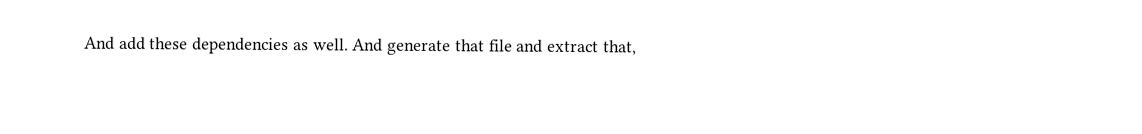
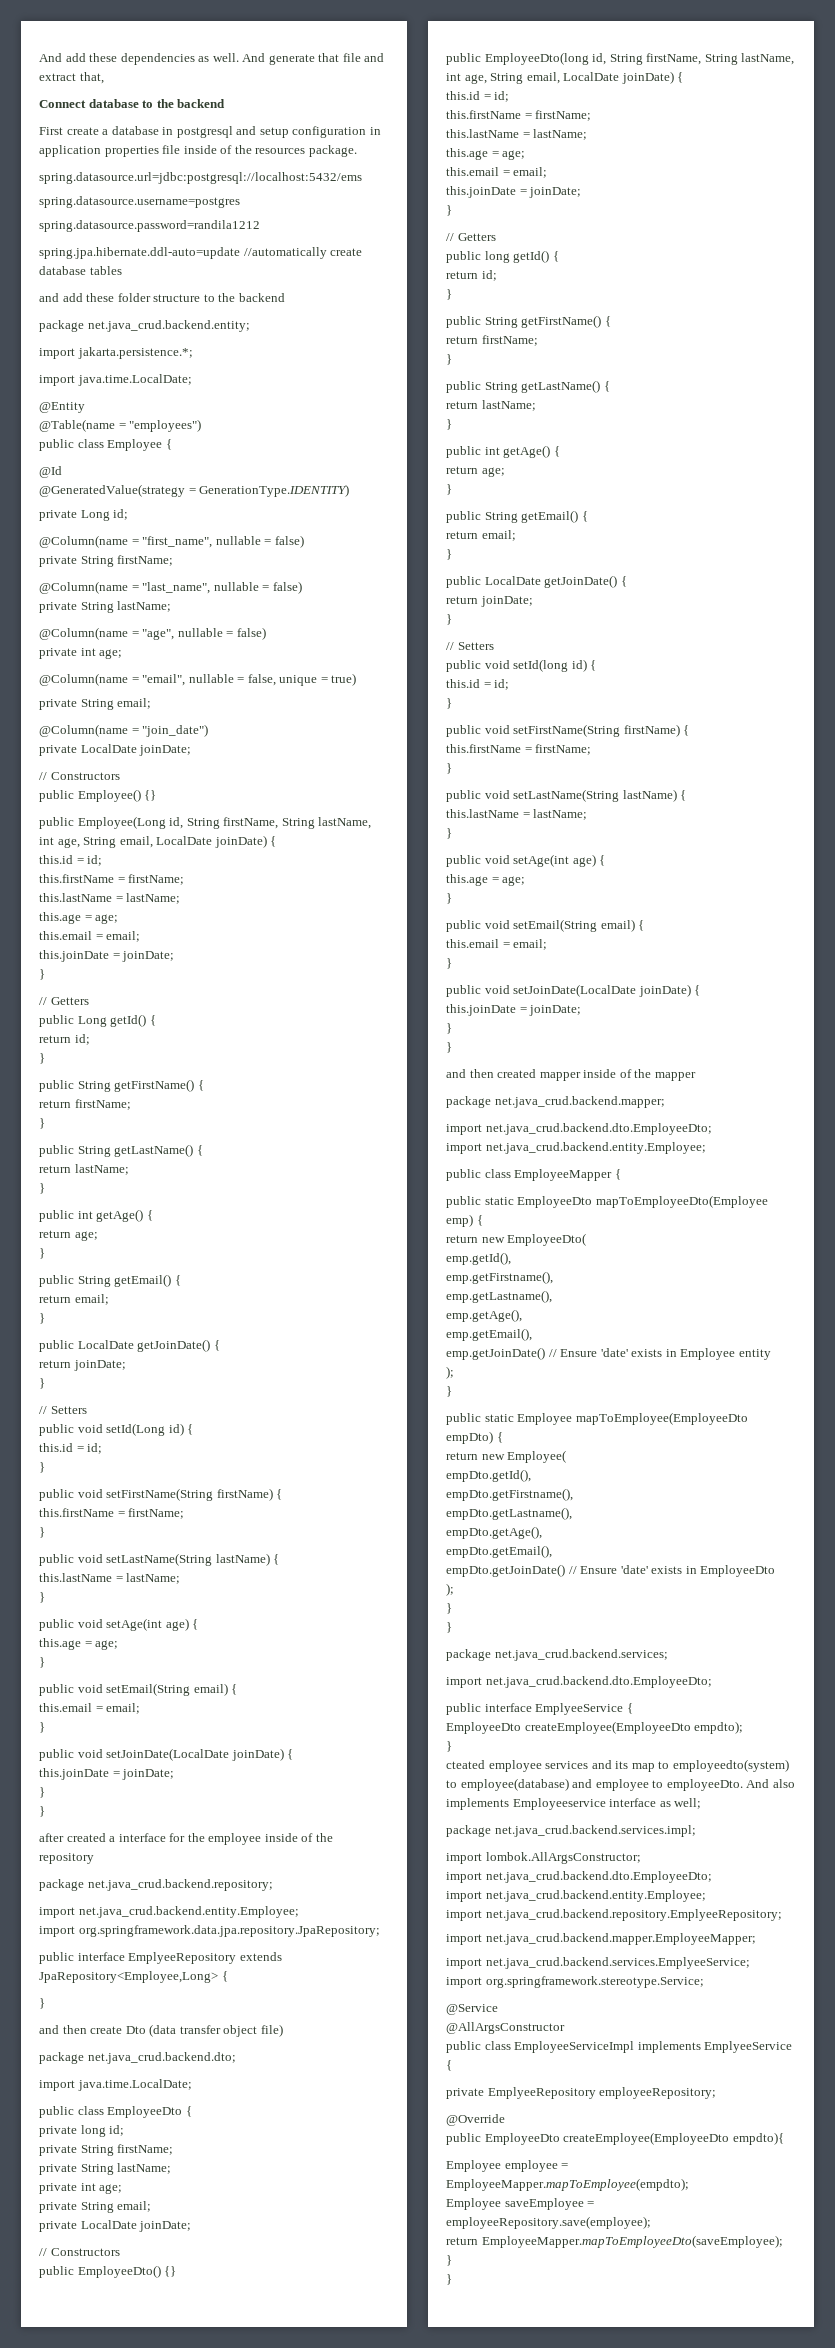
+ Connect database to the backend
+ First create a database in postgresql and setup configuration in application properties file inside of the resources package.
+ spring.datasource.url=jdbc:postgresql://localhost:5432/ems
+ spring.datasource.username=postgres
+ spring.datasource.password=randila1212
+ spring.jpa.hibernate.ddl-auto=update //automatically create database tables
+ and add these folder structure to the backend
+ package net.java_crud.backend.entity;
+ import jakarta.persistence.*;
+ import java.time.LocalDate;
+ @Entity
+ @Table(name = "employees")
+ public class Employee {
+ @Id
+ @GeneratedValue(strategy = GenerationType.IDENTITY)
+ private Long id;
+ @Column(name = "first_name", nullable = false)
+ private String firstName;
+ @Column(name = "last_name", nullable = false)
+ private String lastName;
+ @Column(name = "age", nullable = false)
+ private int age;
+ @Column(name = "email", nullable = false, unique = true)
+ private String email;
+ @Column(name = "join_date")
+ private LocalDate joinDate;
+ // Constructors
+ public Employee() {}
+ public Employee(Long id, String firstName, String lastName, int age, String email, LocalDate joinDate) {
+ this.id = id;
+ this.firstName = firstName;
+ this.lastName = lastName;
+ this.age = age;
+ this.email = email;
+ this.joinDate = joinDate;
+ }
+ // Getters
+ public Long getId() {
+ return id;
+ }
+ public String getFirstName() {
+ return firstName;
+ }
+ public String getLastName() {
+ return lastName;
+ }
+ public int getAge() {
+ return age;
+ }
+ public String getEmail() {
+ return email;
+ }
+ public LocalDate getJoinDate() {
+ return joinDate;
+ }
+ // Setters
+ public void setId(Long id) {
+ this.id = id;
+ }
+ public void setFirstName(String firstName) {
+ this.firstName = firstName;
+ }
+ public void setLastName(String lastName) {
+ this.lastName = lastName;
+ }
+ public void setAge(int age) {
+ this.age = age;
+ }
+ public void setEmail(String email) {
+ this.email = email;
+ }
+ public void setJoinDate(LocalDate joinDate) {
+ this.joinDate = joinDate;
+ }
+ }
+ after created a interface for the employee inside of the repository
+ package net.java_crud.backend.repository;
+ import net.java_crud.backend.entity.Employee;
+ import org.springframework.data.jpa.repository.JpaRepository;
+ public interface EmplyeeRepository extends JpaRepository<Employee,Long> {
+ }
+ and then create Dto (data transfer object file)
+ package net.java_crud.backend.dto;
+ import java.time.LocalDate;
+ public class EmployeeDto {
+ private long id;
+ private String firstName;
+ private String lastName;
+ private int age;
+ private String email;
+ private LocalDate joinDate;
+ // Constructors
+ public EmployeeDto() {}
+ public EmployeeDto(long id, String firstName, String lastName, int age, String email, LocalDate joinDate) {
+ this.id = id;
+ this.firstName = firstName;
+ this.lastName = lastName;
+ this.age = age;
+ this.email = email;
+ this.joinDate = joinDate;
+ }
+ // Getters
+ public long getId() {
+ return id;
+ }
+ public String getFirstName() {
+ return firstName;
+ }
+ public String getLastName() {
+ return lastName;
+ }
+ public int getAge() {
+ return age;
+ }
+ public String getEmail() {
+ return email;
+ }
+ public LocalDate getJoinDate() {
+ return joinDate;
+ }
+ // Setters
+ public void setId(long id) {
+ this.id = id;
+ }
+ public void setFirstName(String firstName) {
+ this.firstName = firstName;
+ }
+ public void setLastName(String lastName) {
+ this.lastName = lastName;
+ }
+ public void setAge(int age) {
+ this.age = age;
+ }
+ public void setEmail(String email) {
+ this.email = email;
+ }
+ public void setJoinDate(LocalDate joinDate) {
+ this.joinDate = joinDate;
+ }
+ }
+ and then created mapper inside of the mapper
+ package net.java_crud.backend.mapper;
+ import net.java_crud.backend.dto.EmployeeDto;
+ import net.java_crud.backend.entity.Employee;
+ public class EmployeeMapper {
+ public static EmployeeDto mapToEmployeeDto(Employee emp) {
+ return new EmployeeDto(
+ emp.getId(),
+ emp.getFirstname(),
+ emp.getLastname(),
+ emp.getAge(),
+ emp.getEmail(),
+ emp.getJoinDate() // Ensure 'date' exists in Employee entity
+ );
+ }
+ public static Employee mapToEmployee(EmployeeDto empDto) {
+ return new Employee(
+ empDto.getId(),
+ empDto.getFirstname(),
+ empDto.getLastname(),
+ empDto.getAge(),
+ empDto.getEmail(),
+ empDto.getJoinDate() // Ensure 'date' exists in EmployeeDto
+ );
+ }
+ }
+ package net.java_crud.backend.services;
+ import net.java_crud.backend.dto.EmployeeDto;
+ public interface EmplyeeService {
+ EmployeeDto createEmployee(EmployeeDto empdto);
+ }
+ cteated employee services and its map to employeedto(system) to employee(database) and employee to employeeDto. And also implements Employeeservice interface as well;
+ package net.java_crud.backend.services.impl;
+ import lombok.AllArgsConstructor;
+ import net.java_crud.backend.dto.EmployeeDto;
+ import net.java_crud.backend.entity.Employee;
+ import net.java_crud.backend.repository.EmplyeeRepository;
+ import net.java_crud.backend.mapper.EmployeeMapper;
+ import net.java_crud.backend.services.EmplyeeService;
+ import org.springframework.stereotype.Service;
+ @Service
+ @AllArgsConstructor
+ public class EmployeeServiceImpl implements EmplyeeService {
+ private EmplyeeRepository employeeRepository;
+ @Override
+ public EmployeeDto createEmployee(EmployeeDto empdto){
+ Employee employee = EmployeeMapper.mapToEmployee(empdto);
+ Employee saveEmployee = employeeRepository.save(employee);
+ return EmployeeMapper.mapToEmployeeDto(saveEmployee);
+ }
+ }

